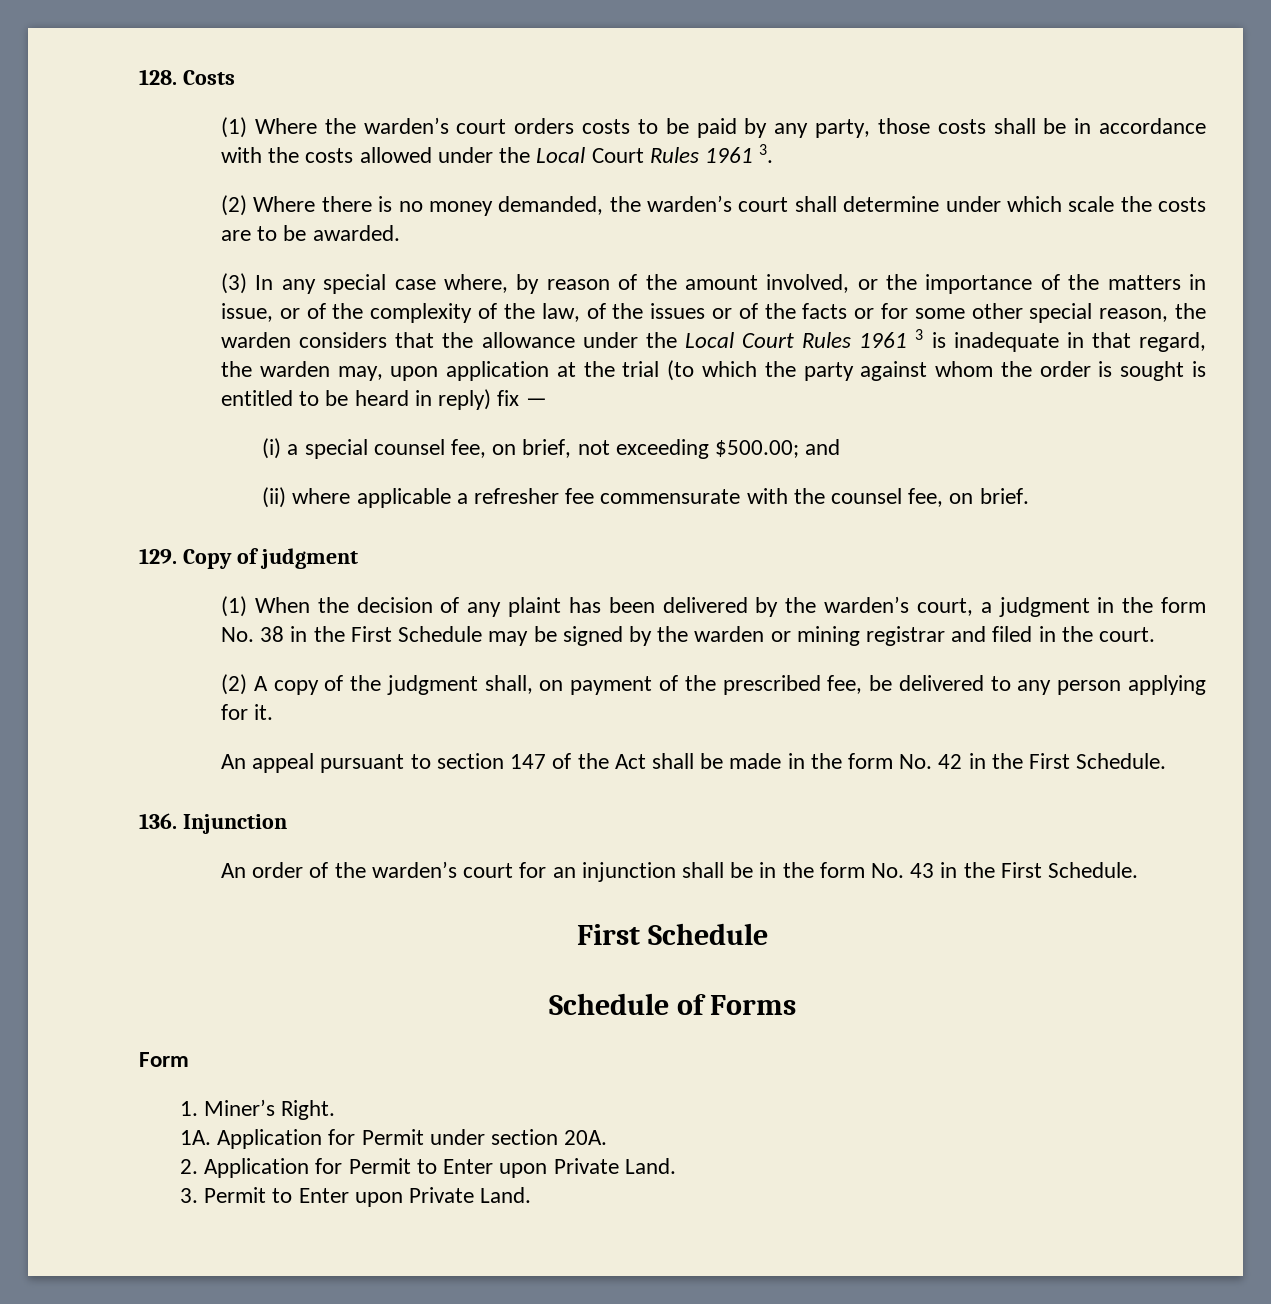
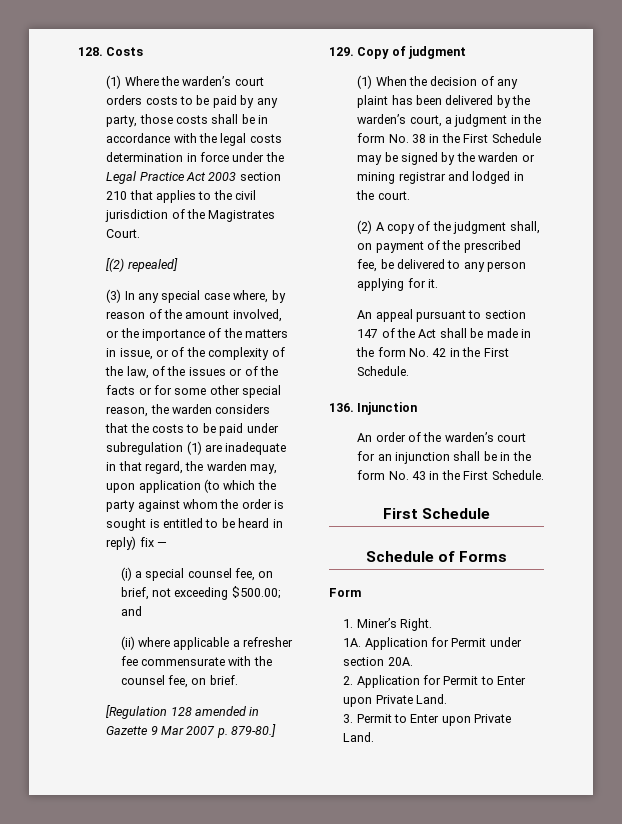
- (1) Where the warden’s court orders costs to be paid by any party, those costs shall be in accordance with the costs allowed under the Local Court Rules 1961 3.
- (2) Where there is no money demanded, the warden’s court shall determine under which scale the costs are to be awarded.
+ (1) Where the warden’s court orders costs to be paid by any party, those costs shall be in accordance with the legal costs determination in force under the Legal Practice Act 2003 section 210 that applies to the civil jurisdiction of the Magistrates Court.
+ [(2) repealed]
- (3) In any special case where, by reason of the amount involved, or the importance of the matters in issue, or of the complexity of the law, of the issues or of the facts or for some other special reason, the warden considers that the allowance under the Local Court Rules 1961 3 is inadequate in that regard, the warden may, upon application at the trial (to which the party against whom the order is sought is entitled to be heard in reply) fix —
+ (3) In any special case where, by reason of the amount involved, or the importance of the matters in issue, or of the complexity of the law, of the issues or of the facts or for some other special reason, the warden considers that the costs to be paid under subregulation (1) are inadequate in that regard, the warden may, upon application (to which the party against whom the order is sought is entitled to be heard in reply) fix —
+ [Regulation 128 amended in Gazette 9 Mar 2007 p. 879-80.]
- (1) When the decision of any plaint has been delivered by the warden’s court, a judgment in the form No. 38 in the First Schedule may be signed by the warden or mining registrar and filed in the court.
+ (1) When the decision of any plaint has been delivered by the warden’s court, a judgment in the form No. 38 in the First Schedule may be signed by the warden or mining registrar and lodged in the court.

